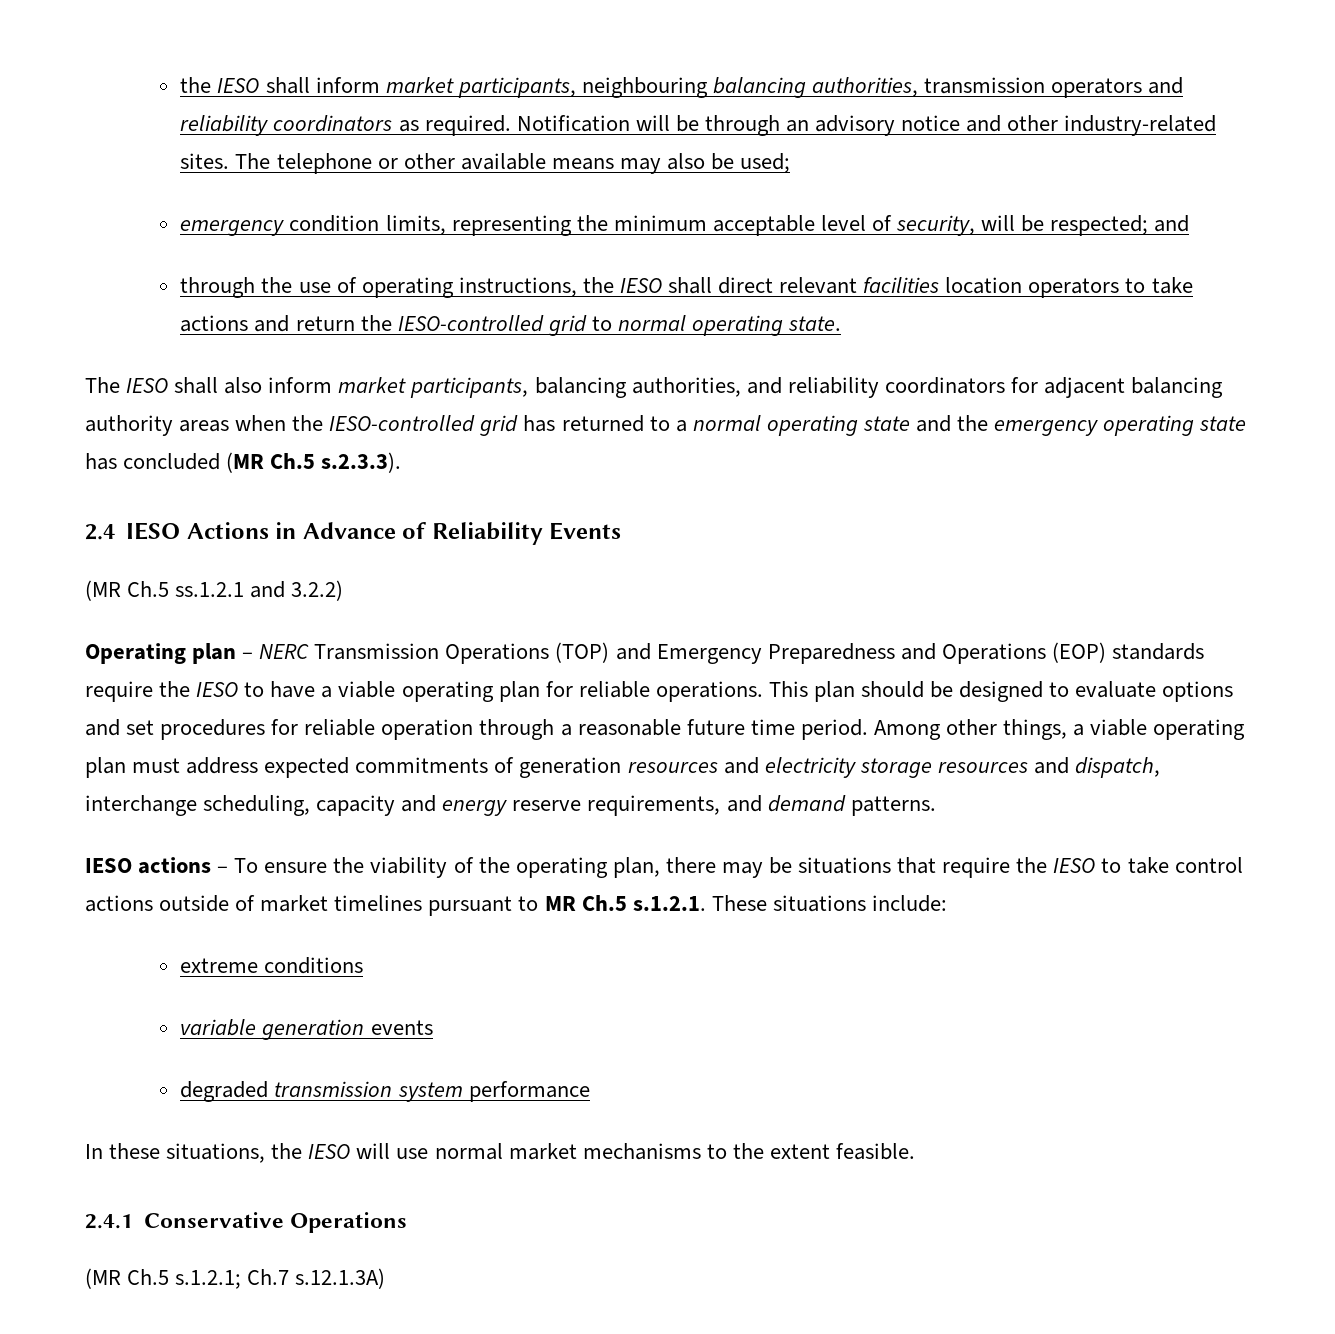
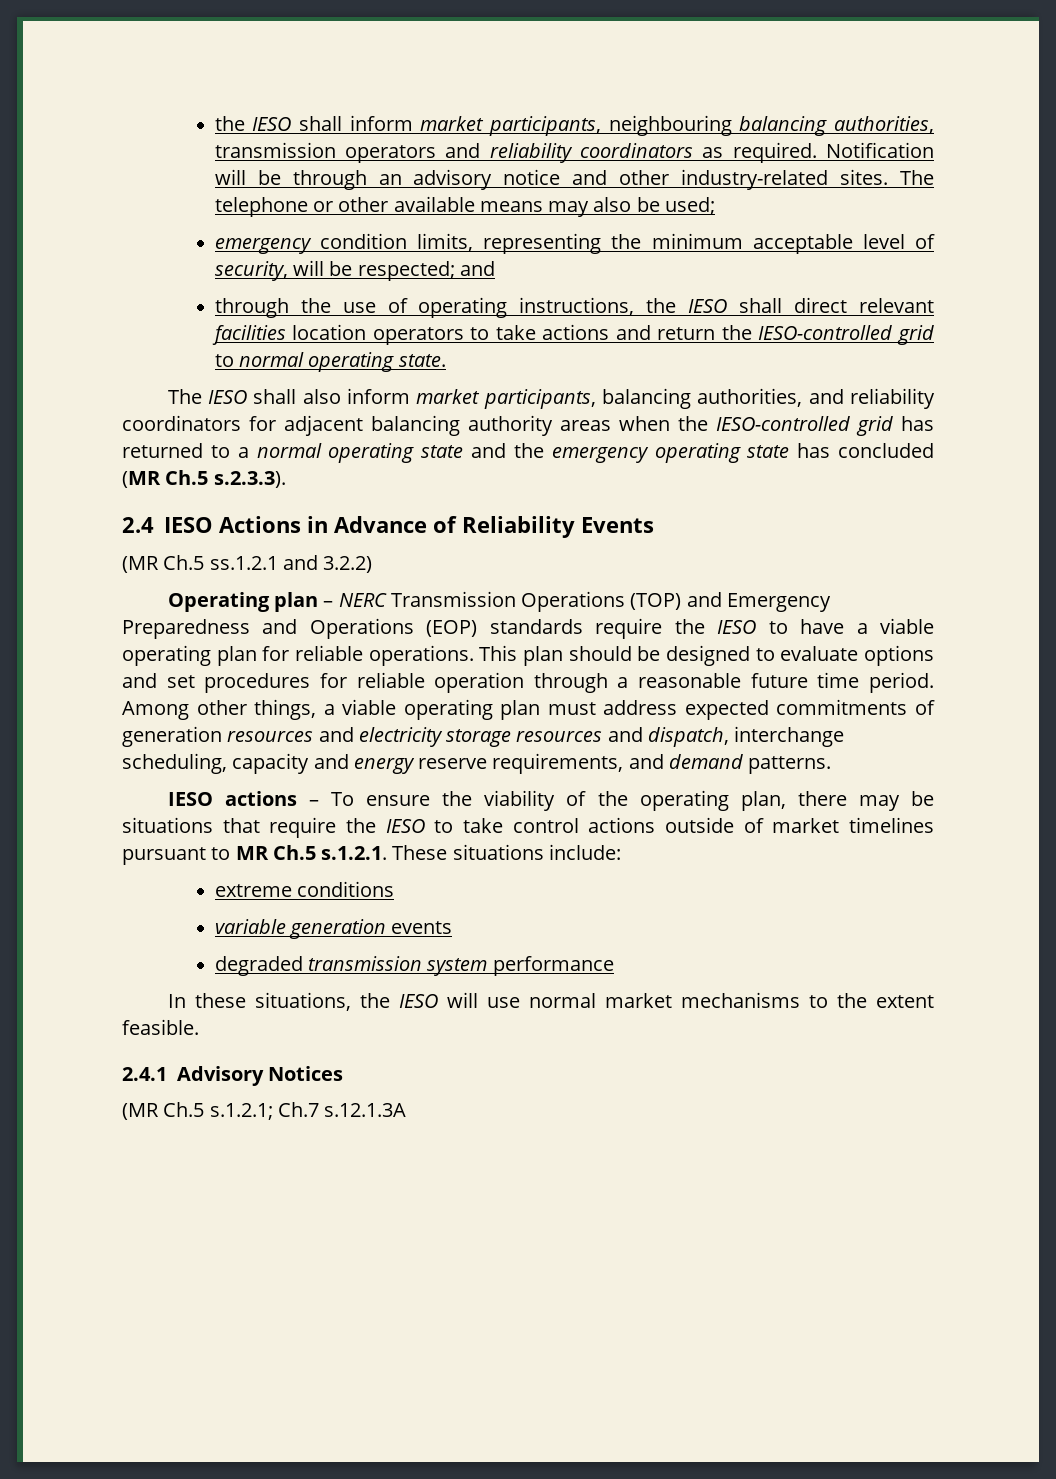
- 2.4.1 Conservative Operations
+ 2.4.1 Advisory Notices
- (MR Ch.5 s.1.2.1; Ch.7 s.12.1.3A)
+ (MR Ch.5 s.1.2.1; Ch.7 s.12.1.3A

